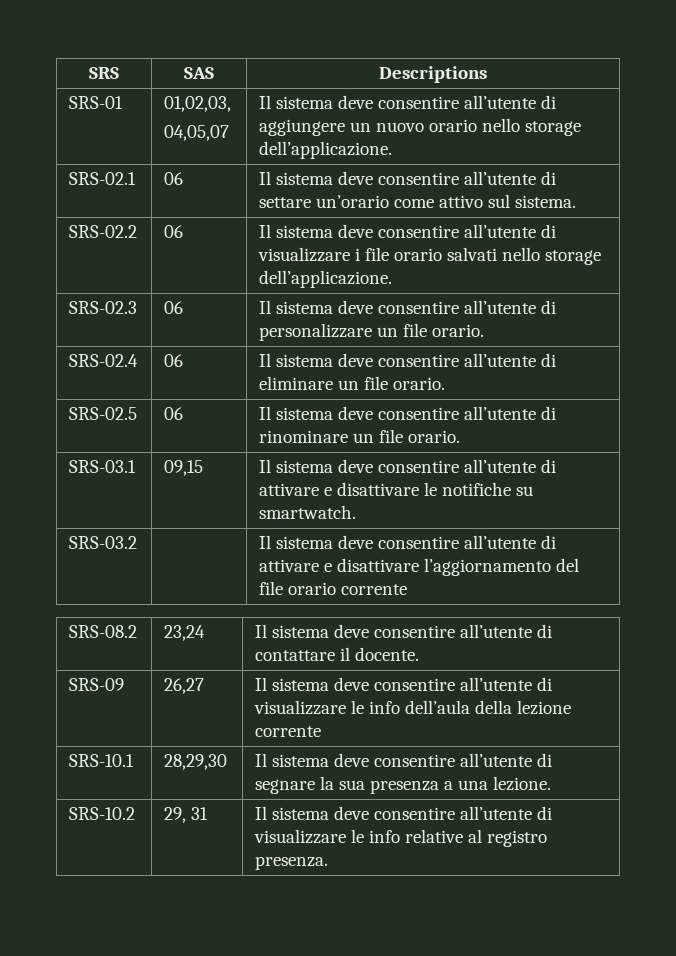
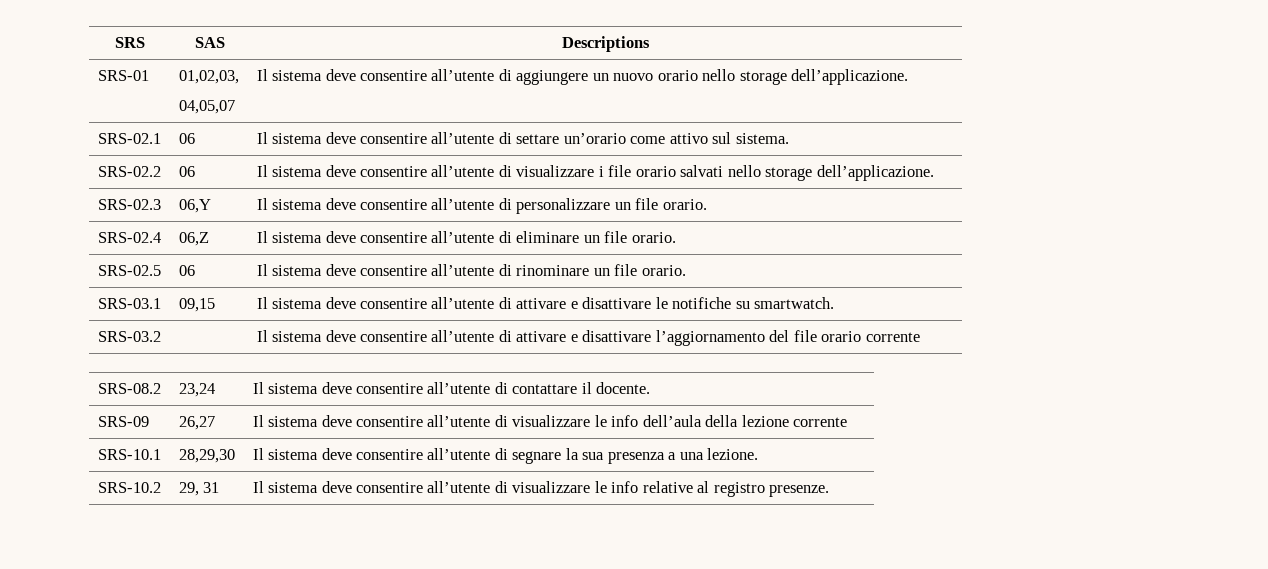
- SRS-02.3 | 06 | Il sistema deve consentire all’utente di personalizzare un file orario.
+ SRS-02.3 | 06,Y | Il sistema deve consentire all’utente di personalizzare un file orario.
- SRS-02.4 | 06 | Il sistema deve consentire all’utente di eliminare un file orario.
+ SRS-02.4 | 06,Z | Il sistema deve consentire all’utente di eliminare un file orario.
- SRS-10.2 | 29, 31 | Il sistema deve consentire all’utente di visualizzare le info relative al registro presenza.
+ SRS-10.2 | 29, 31 | Il sistema deve consentire all’utente di visualizzare le info relative al registro presenze.

